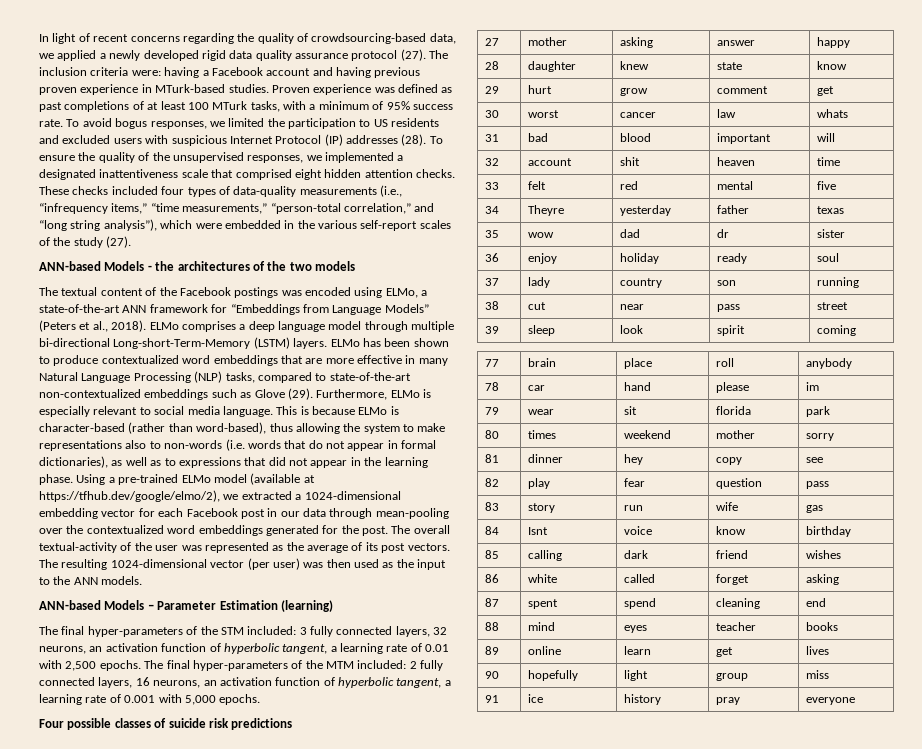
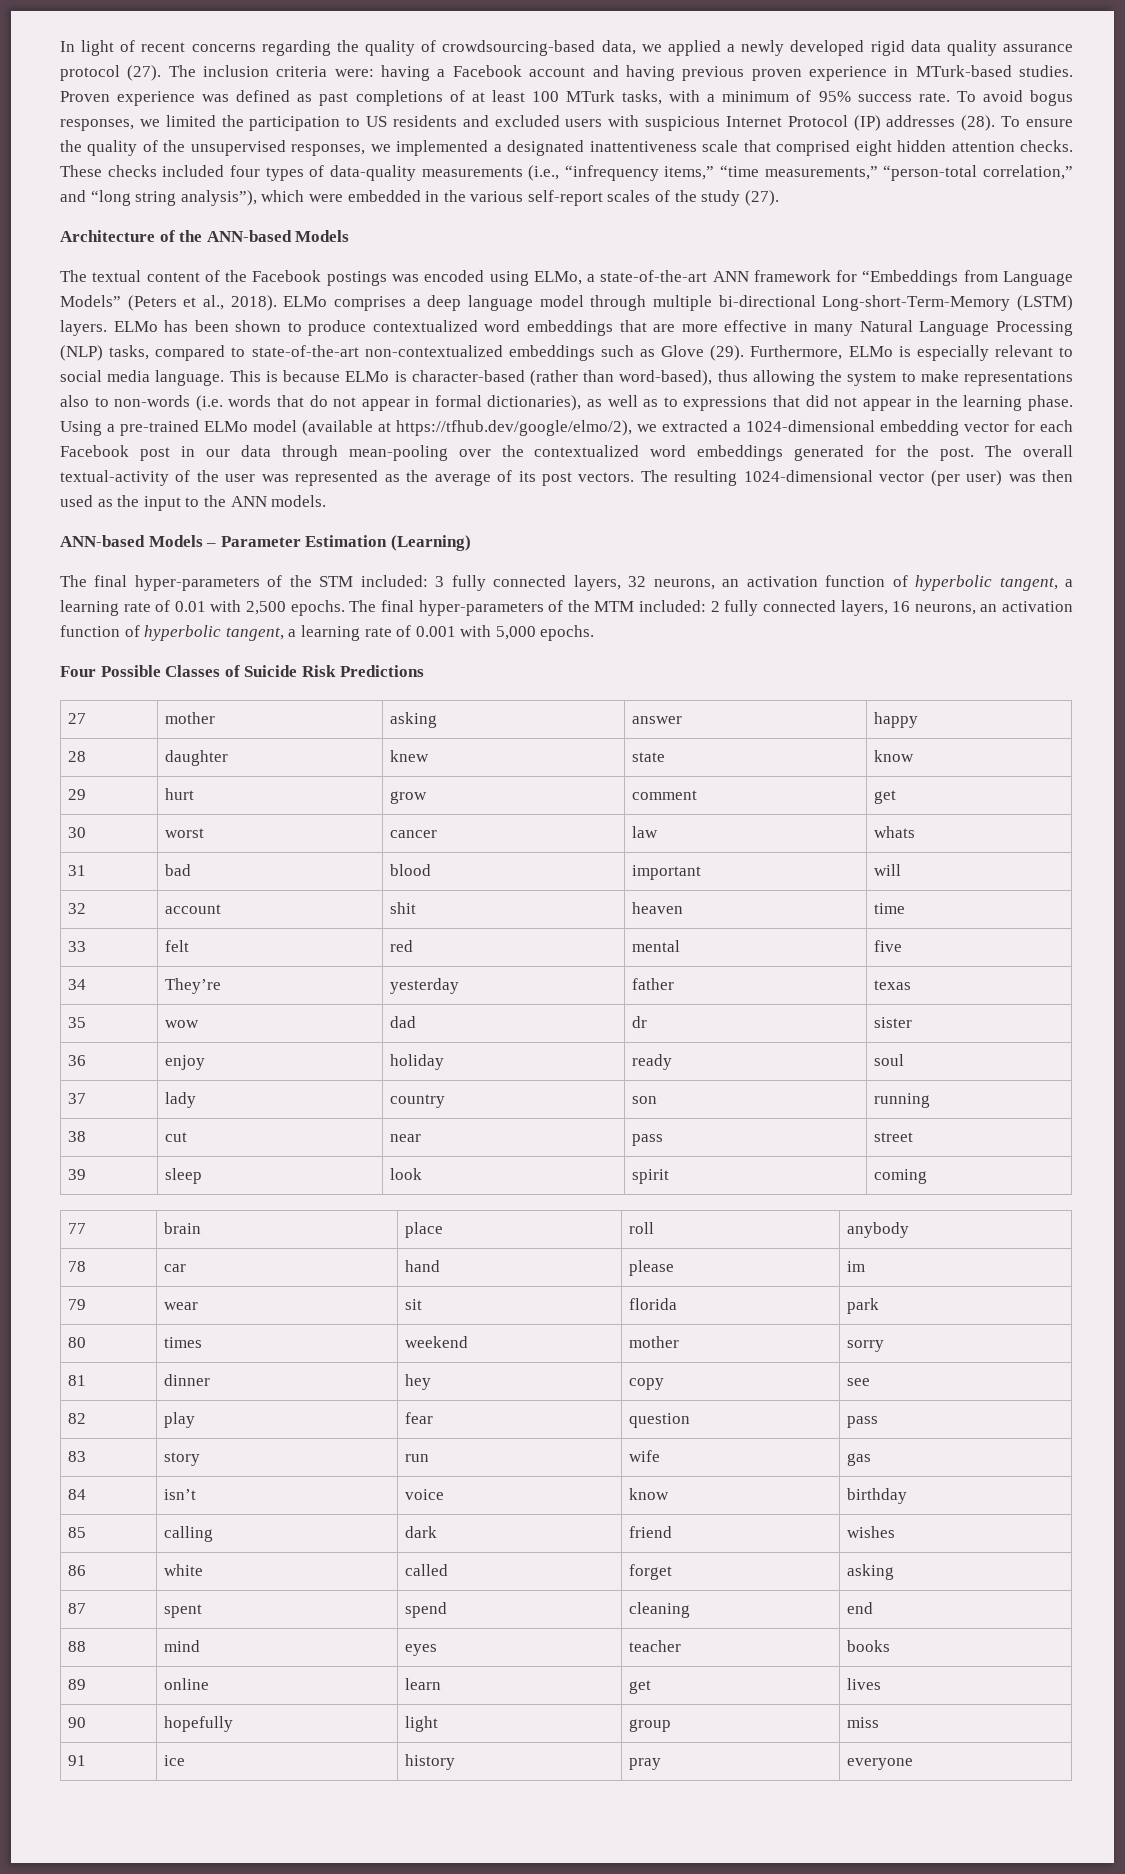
- ANN-based Models - the architectures of the two models
+ Architecture of the ANN-based Models
- ANN-based Models – Parameter Estimation (learning)
+ ANN-based Models – Parameter Estimation (Learning)
- Four possible classes of suicide risk predictions
+ Four Possible Classes of Suicide Risk Predictions
- 34 | Theyre | yesterday | father | texas
+ 34 | They’re | yesterday | father | texas
- 84 | Isnt | voice | know | birthday
+ 84 | isn’t | voice | know | birthday

